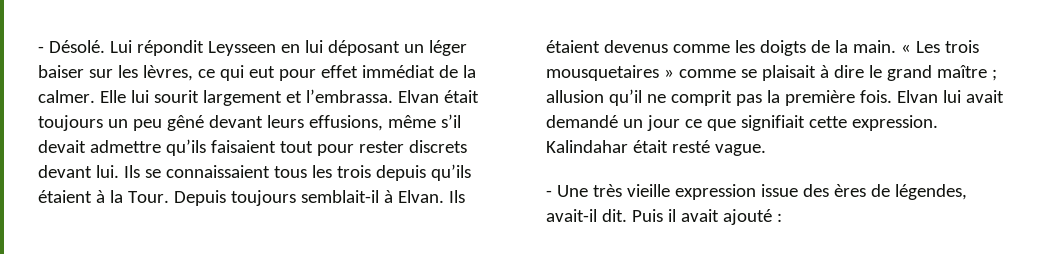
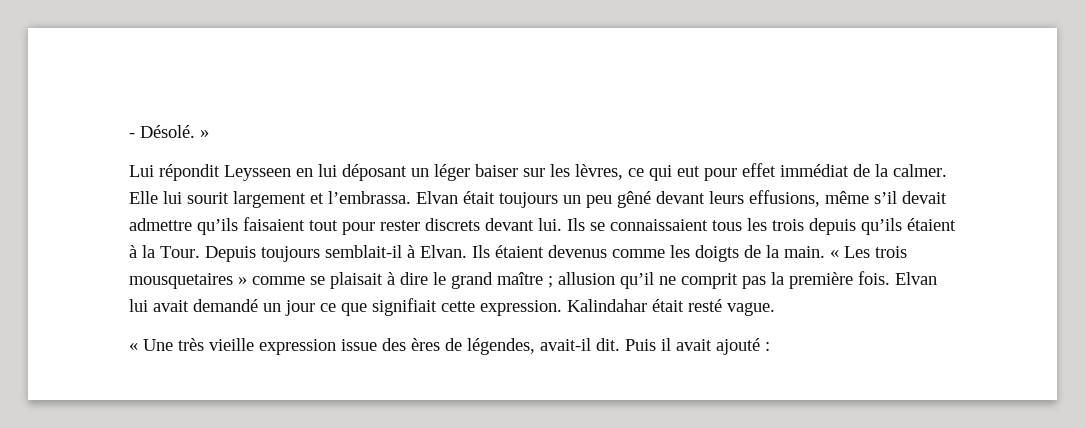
- - Désolé. Lui répondit Leysseen en lui déposant un léger baiser sur les lèvres, ce qui eut pour effet immédiat de la calmer.
+ - Désolé. »
+ Lui répondit Leysseen en lui déposant un léger baiser sur les lèvres, ce qui eut pour effet immédiat de la calmer.
- - Une très vieille expression issue des ères de légendes, avait-il dit.
+ « Une très vieille expression issue des ères de légendes, avait-il dit.

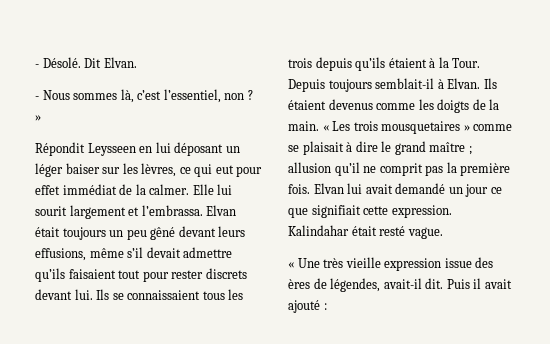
- - Désolé. »
+ - Désolé. Dit Elvan.
+ - Nous sommes là, c’est l’essentiel, non ? »
- Lui répondit Leysseen en lui déposant un léger baiser sur les lèvres, ce qui eut pour effet immédiat de la calmer.
+ Répondit Leysseen en lui déposant un léger baiser sur les lèvres, ce qui eut pour effet immédiat de la calmer.

